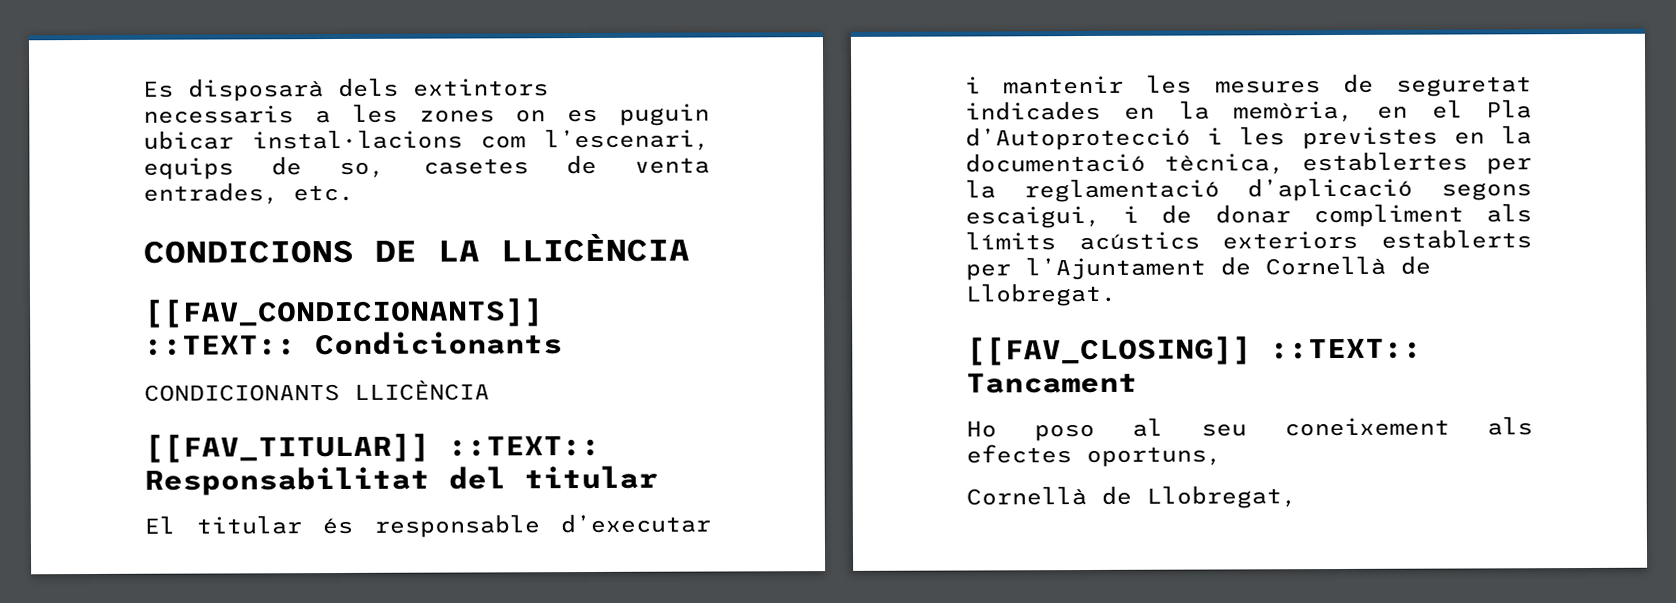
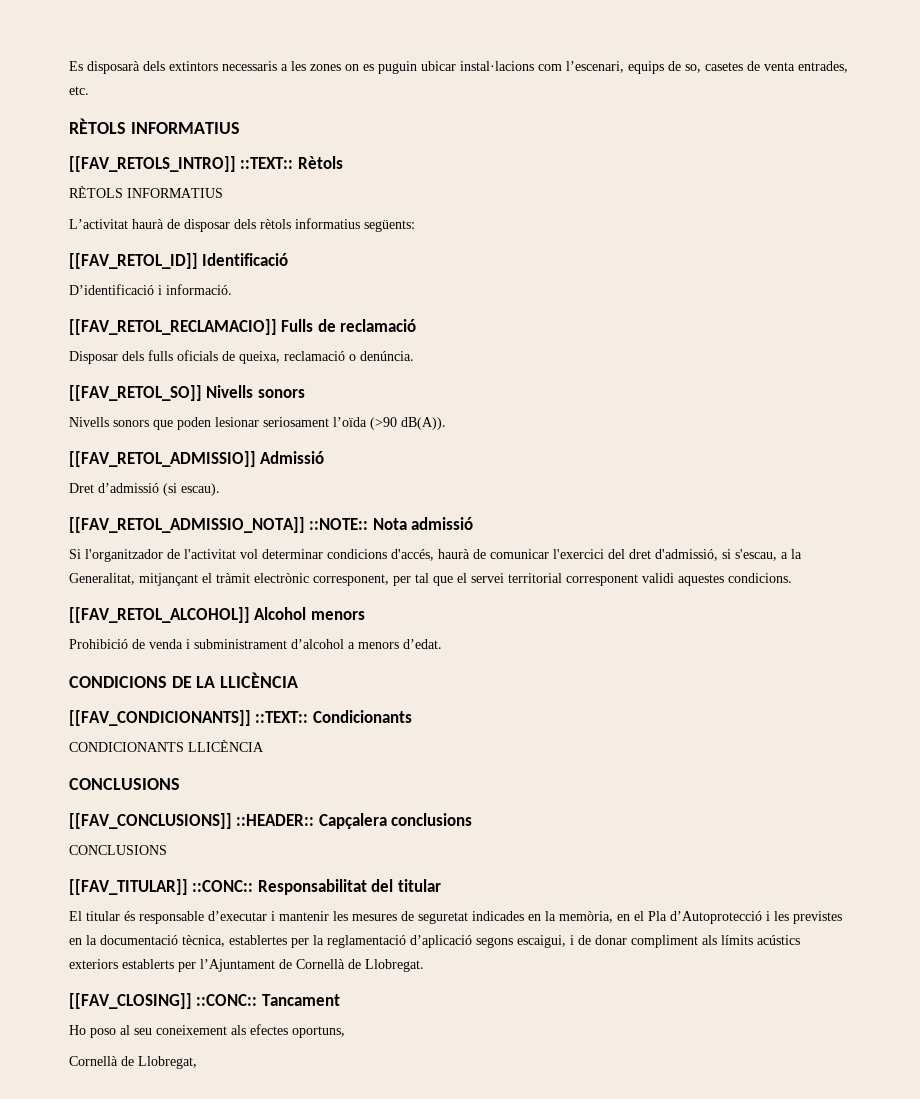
  Es disposarà dels extintors necessaris a les zones on es puguin ubicar instal·lacions com l’escenari, equips de so, casetes de venta entrades, etc.
+ RÈTOLS INFORMATIUS
+ [[FAV_RETOLS_INTRO]] ::TEXT:: Rètols
+ RÈTOLS INFORMATIUS
+ L’activitat haurà de disposar dels rètols informatius següents:
+ [[FAV_RETOL_ID]] Identificació
+ D’identificació i informació.
+ [[FAV_RETOL_RECLAMACIO]] Fulls de reclamació
+ Disposar dels fulls oficials de queixa, reclamació o denúncia.
+ [[FAV_RETOL_SO]] Nivells sonors
+ Nivells sonors que poden lesionar seriosament l’oïda (>90 dB(A)).
+ [[FAV_RETOL_ADMISSIO]] Admissió
+ Dret d’admissió (si escau).
+ [[FAV_RETOL_ADMISSIO_NOTA]] ::NOTE:: Nota admissió
+ Si l'organitzador de l'activitat vol determinar condicions d'accés, haurà de comunicar l'exercici del dret d'admissió, si s'escau, a la Generalitat, mitjançant el tràmit electrònic corresponent, per tal que el servei territorial corresponent validi aquestes condicions.
+ [[FAV_RETOL_ALCOHOL]] Alcohol menors
+ Prohibició de venda i subministrament d’alcohol a menors d’edat.
  CONDICIONANTS LLICÈNCIA
+ CONCLUSIONS
+ [[FAV_CONCLUSIONS]] ::HEADER:: Capçalera conclusions
+ CONCLUSIONS
- [[FAV_TITULAR]] ::TEXT:: Responsabilitat del titular
+ [[FAV_TITULAR]] ::CONC:: Responsabilitat del titular
- [[FAV_CLOSING]] ::TEXT:: Tancament
+ [[FAV_CLOSING]] ::CONC:: Tancament

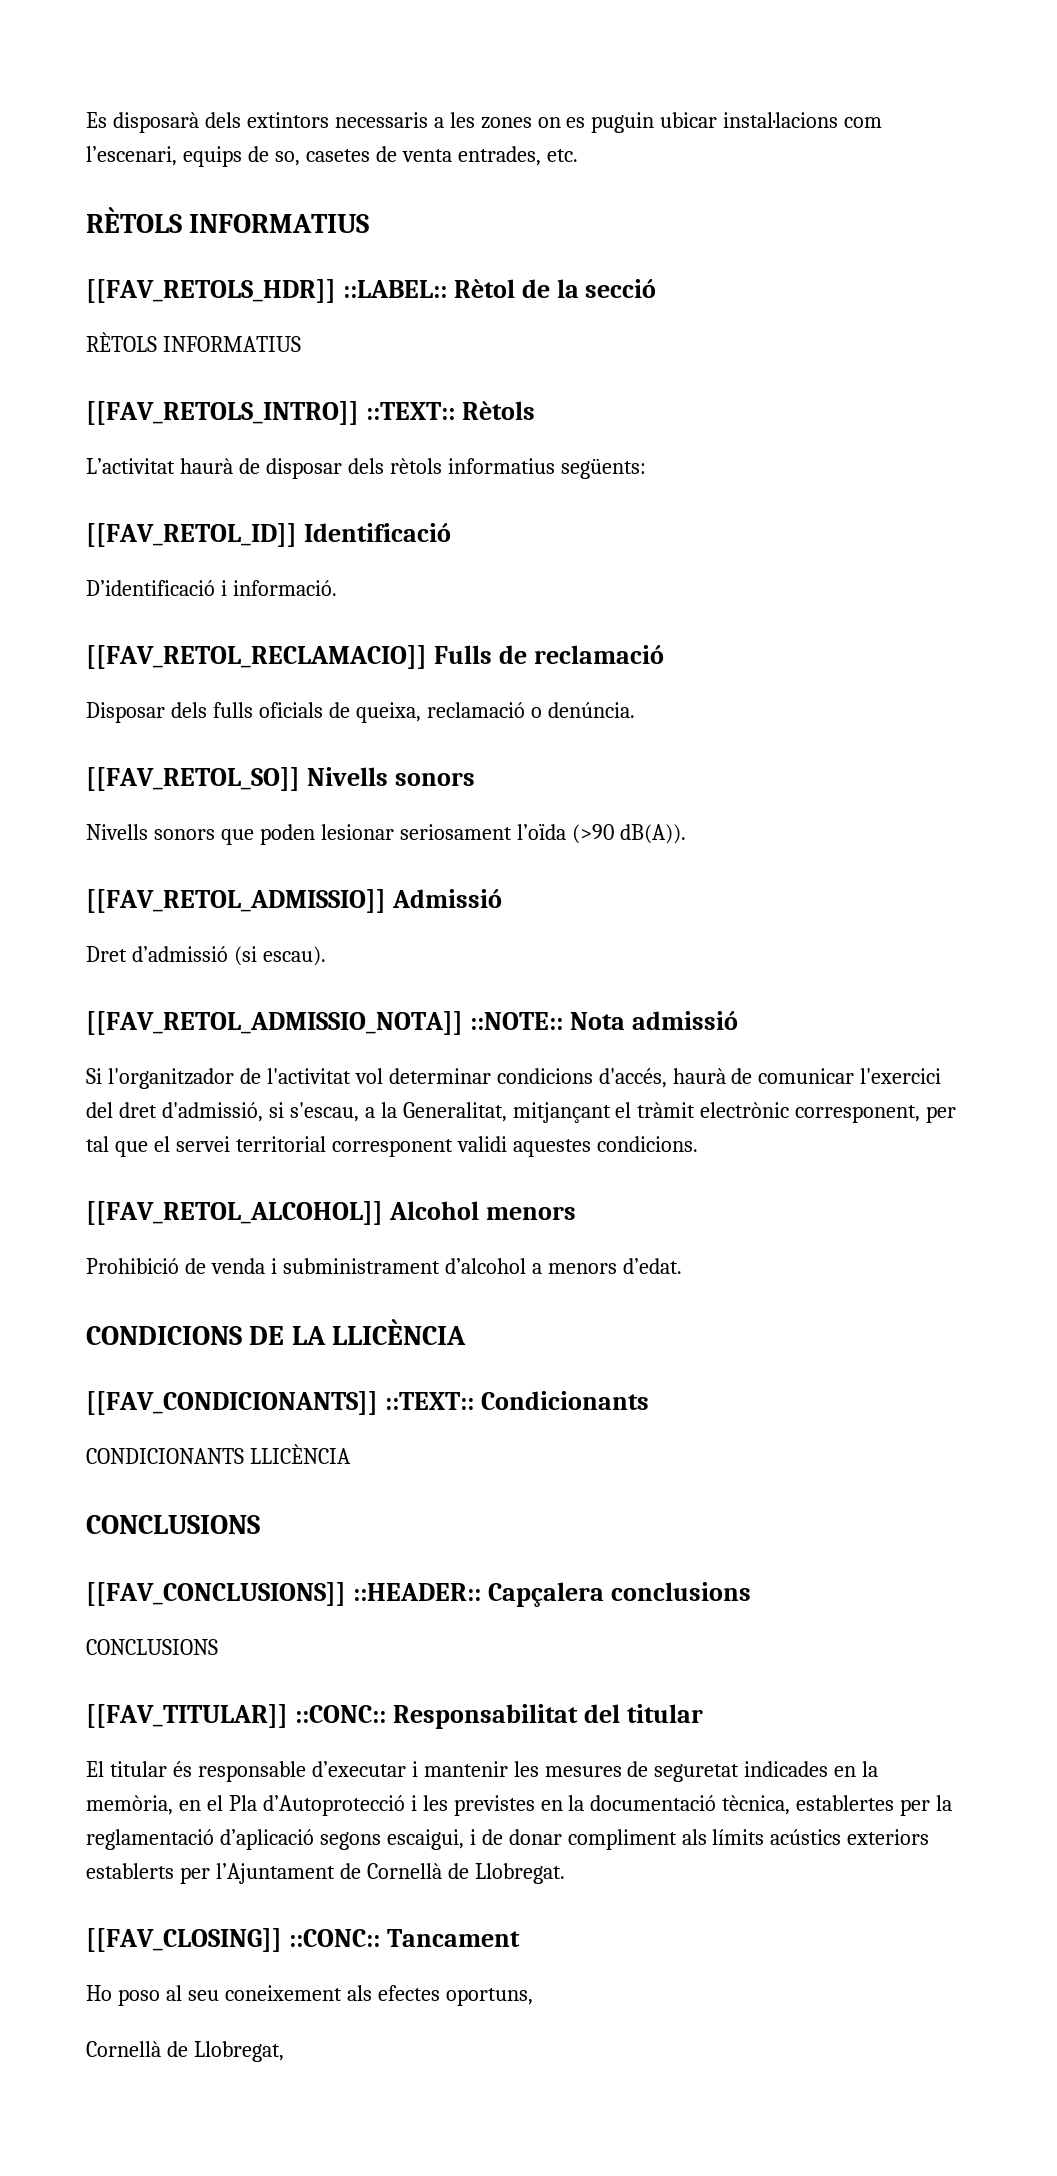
+ [[FAV_RETOLS_HDR]] ::LABEL:: Rètol de la secció
+ RÈTOLS INFORMATIUS
  [[FAV_RETOLS_INTRO]] ::TEXT:: Rètols
- RÈTOLS INFORMATIUS

